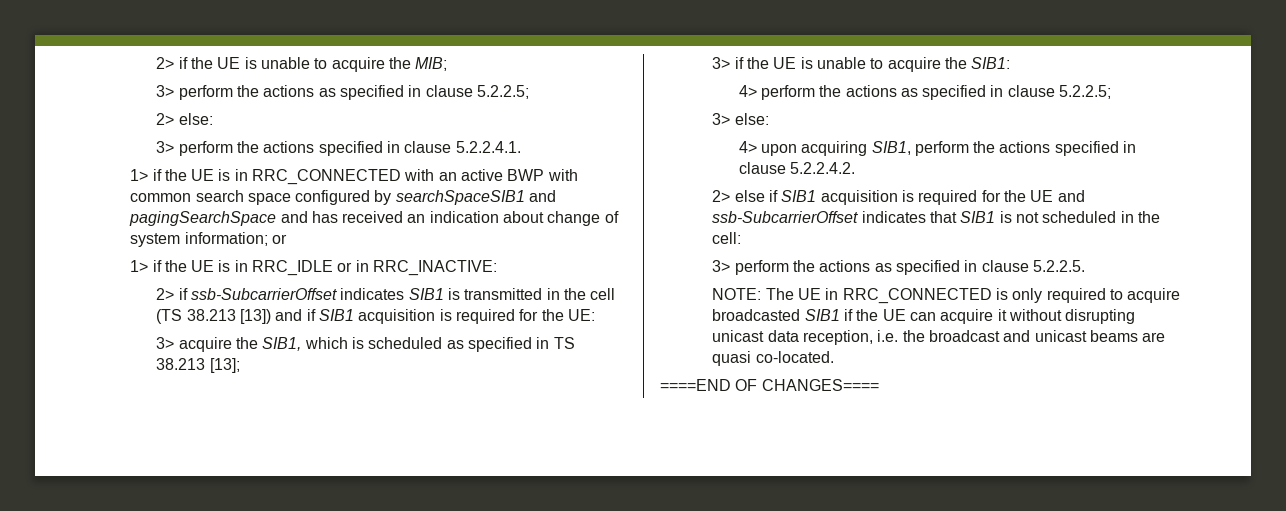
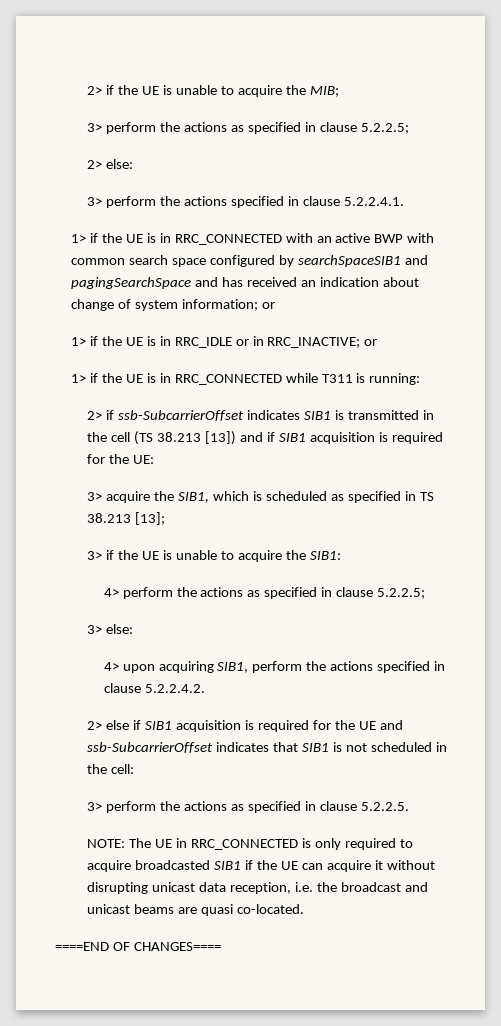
- 1> if the UE is in RRC_IDLE or in RRC_INACTIVE:
+ 1> if the UE is in RRC_IDLE or in RRC_INACTIVE; or
+ 1> if the UE is in RRC_CONNECTED while T311 is running:

